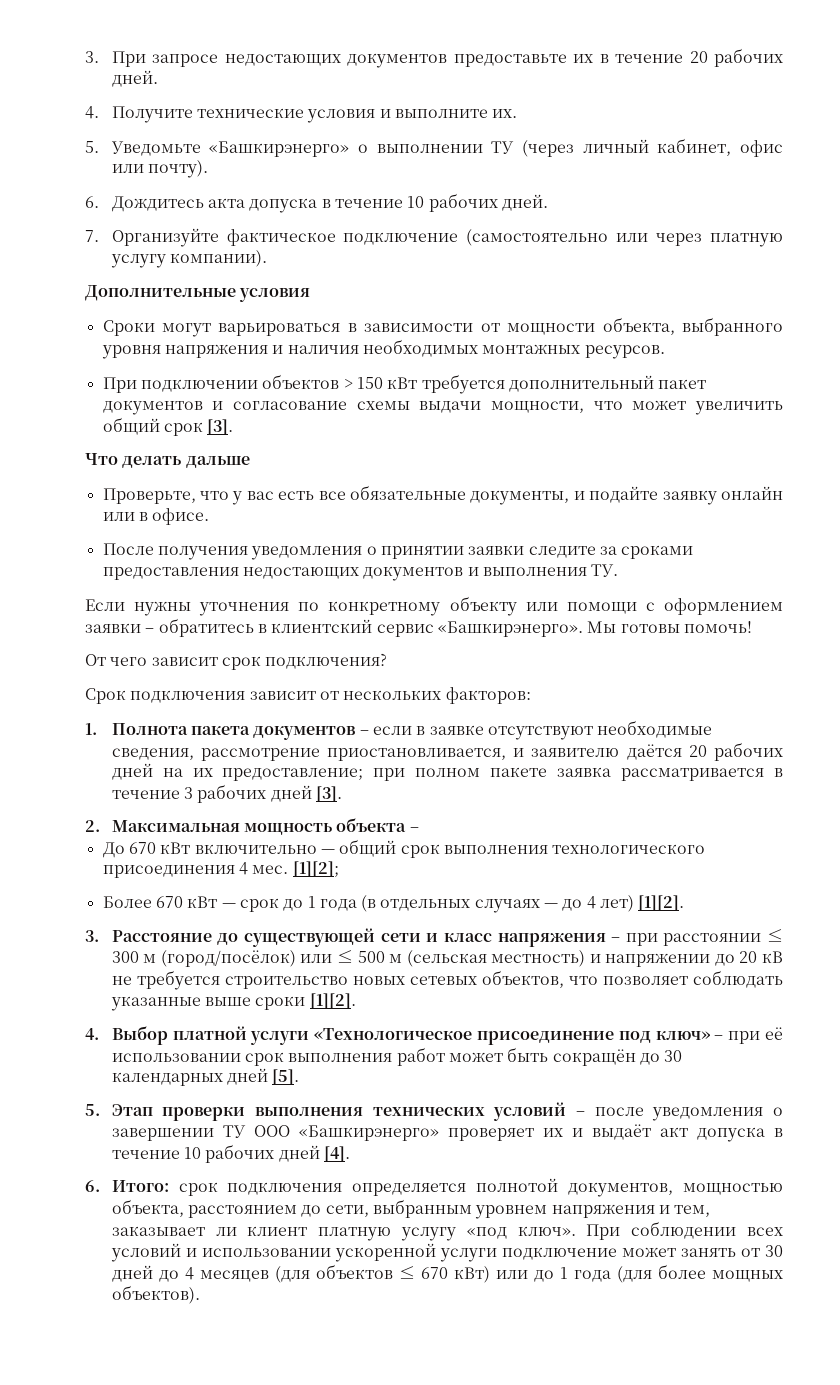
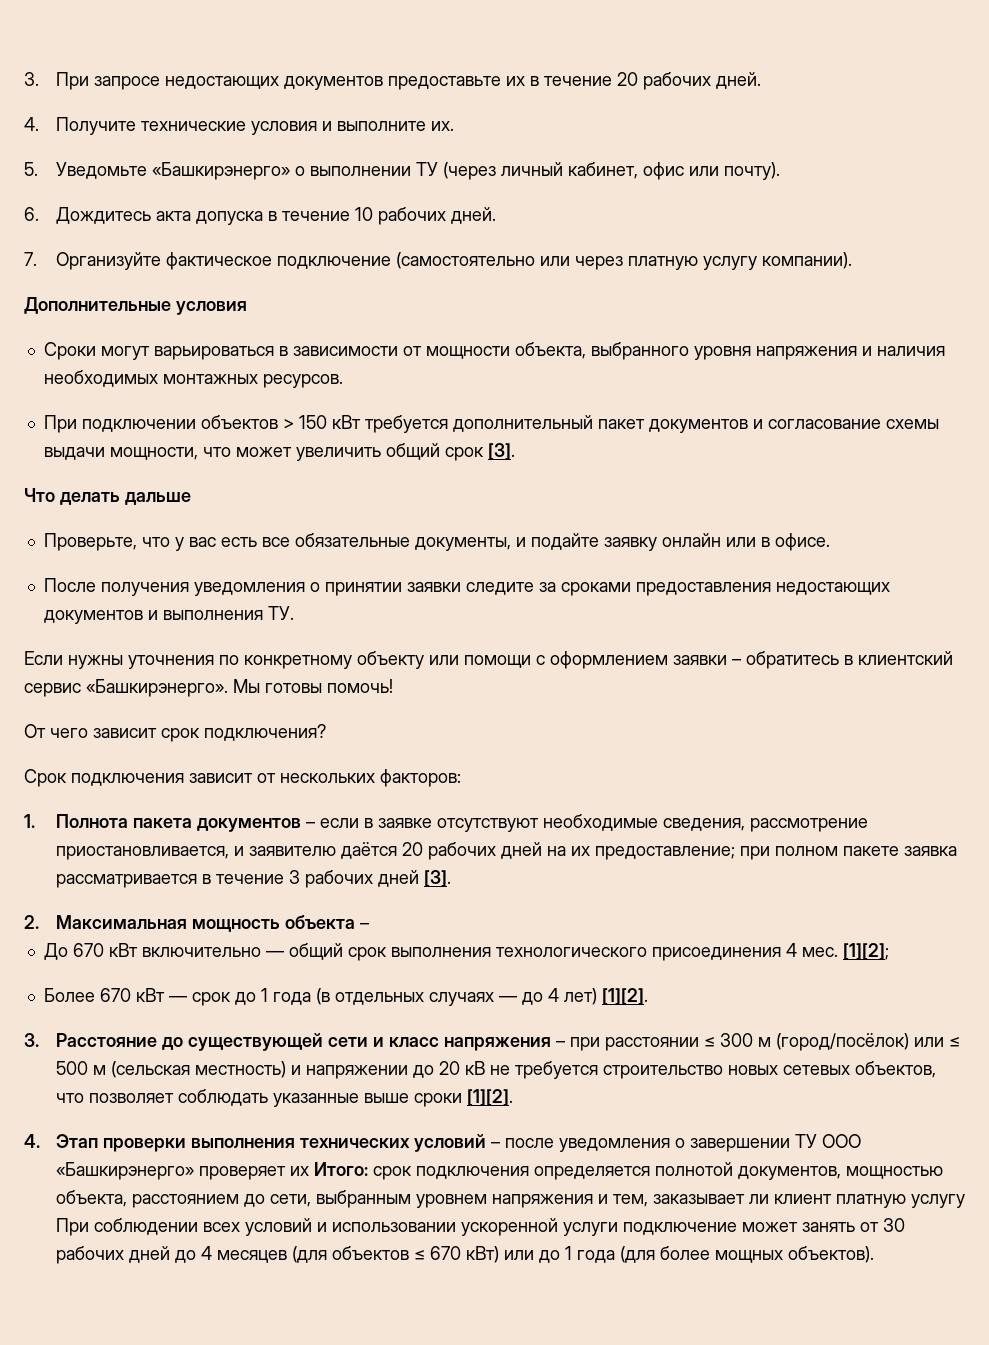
- 4. Выбор платной услуги «Технологическое присоединение под ключ» – при её использовании срок выполнения работ может быть сокращён до 30 календарных дней [5].
- 5. Этап проверки выполнения технических условий – после уведомления о завершении ТУ ООО «Башкирэнерго» проверяет их и выдаёт акт допуска в течение 10 рабочих дней [4].
- 6. Итого:
+ 4. Этап проверки выполнения технических условий – после уведомления о завершении ТУ ООО «Башкирэнерго» проверяет их Итого:
- срок подключения определяется полнотой документов, мощностью объекта, расстоянием до сети, выбранным уровнем напряжения и тем, заказывает ли клиент платную услугу «под ключ». При соблюдении всех условий и использовании ускоренной услуги подключение может занять от 30 дней до 4 месяцев (для объектов ≤ 670 кВт) или до 1 года (для более мощных объектов).
+ срок подключения определяется полнотой документов, мощностью объекта, расстоянием до сети, выбранным уровнем напряжения и тем, заказывает ли клиент платную услугу При соблюдении всех условий и использовании ускоренной услуги подключение может занять от 30 рабочих дней до 4 месяцев (для объектов ≤ 670 кВт) или до 1 года (для более мощных объектов).

